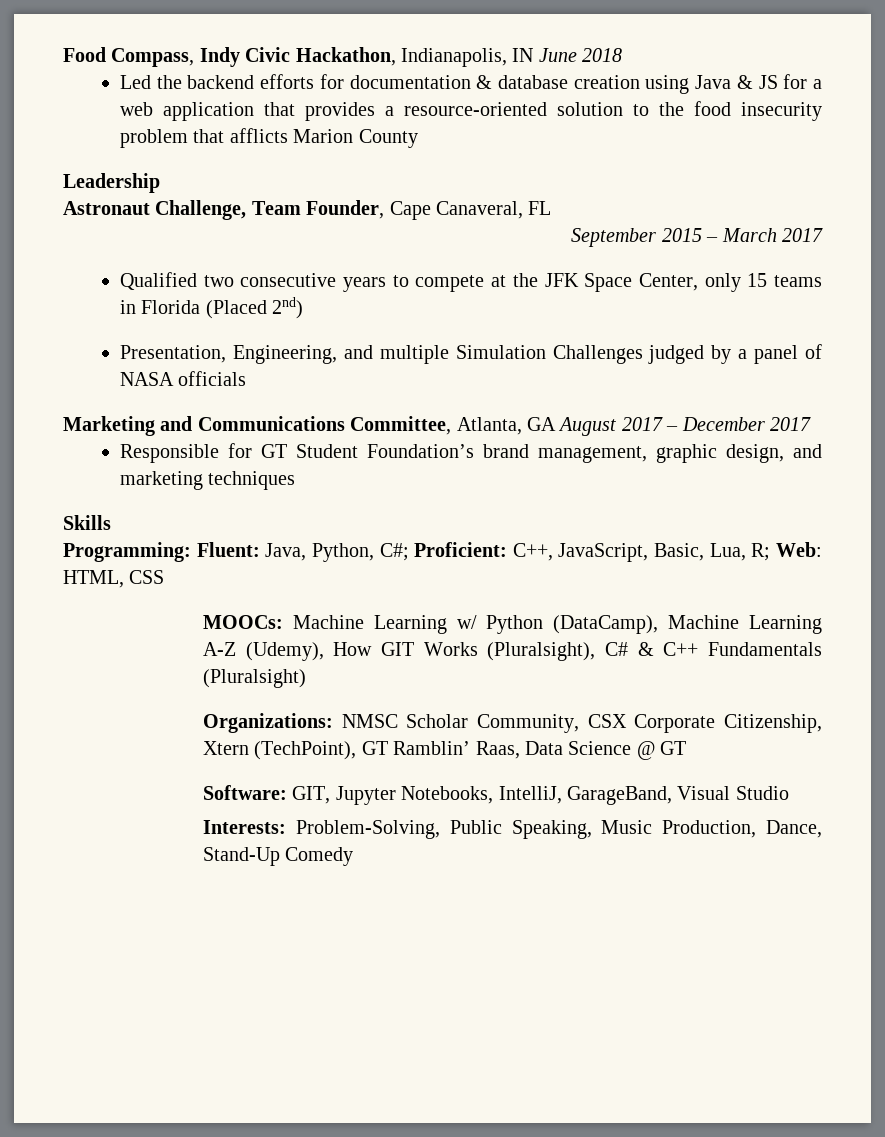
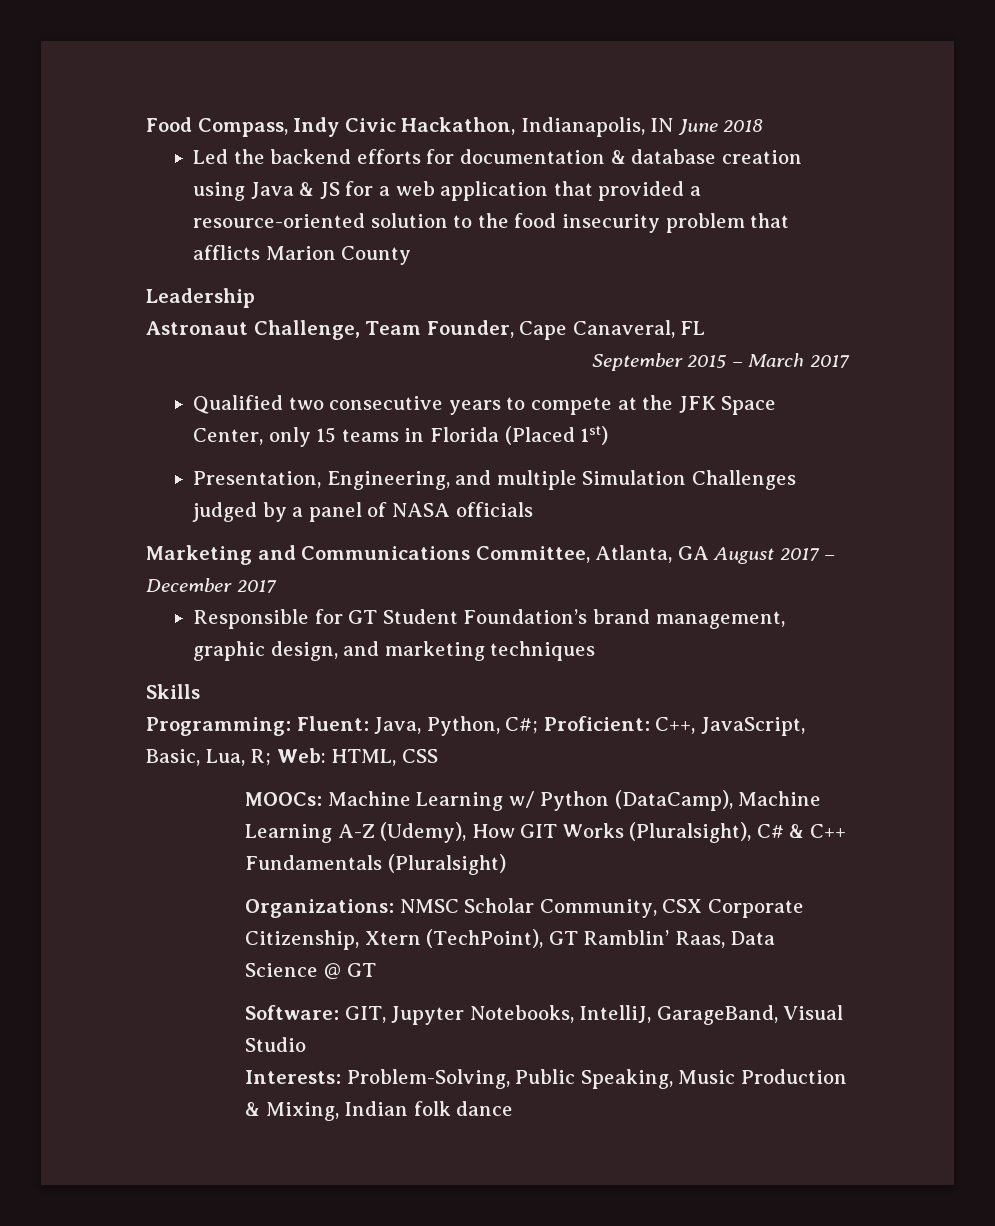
- Led the backend efforts for documentation & database creation using Java & JS for a web application that provides a resource-oriented solution to the food insecurity problem that afflicts Marion County
+ Led the backend efforts for documentation & database creation using Java & JS for a web application that provided a resource-oriented solution to the food insecurity problem that afflicts Marion County
- Qualified two consecutive years to compete at the JFK Space Center, only 15 teams in Florida (Placed 2nd)
+ Qualified two consecutive years to compete at the JFK Space Center, only 15 teams in Florida (Placed 1st)
- Interests: Problem-Solving, Public Speaking, Music Production, Dance, Stand-Up Comedy
+ Interests: Problem-Solving, Public Speaking, Music Production & Mixing, Indian folk dance

